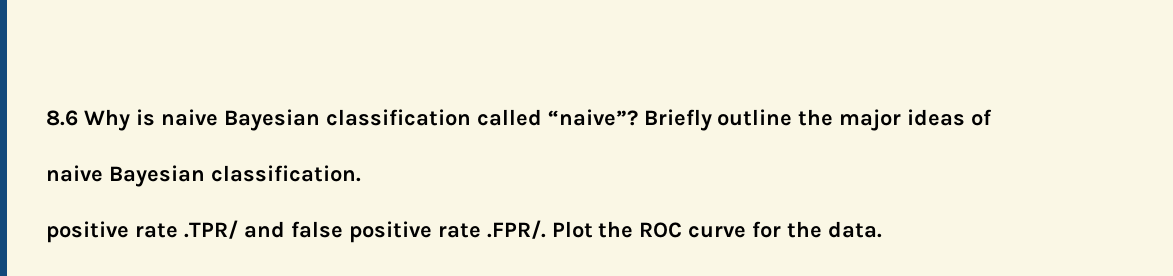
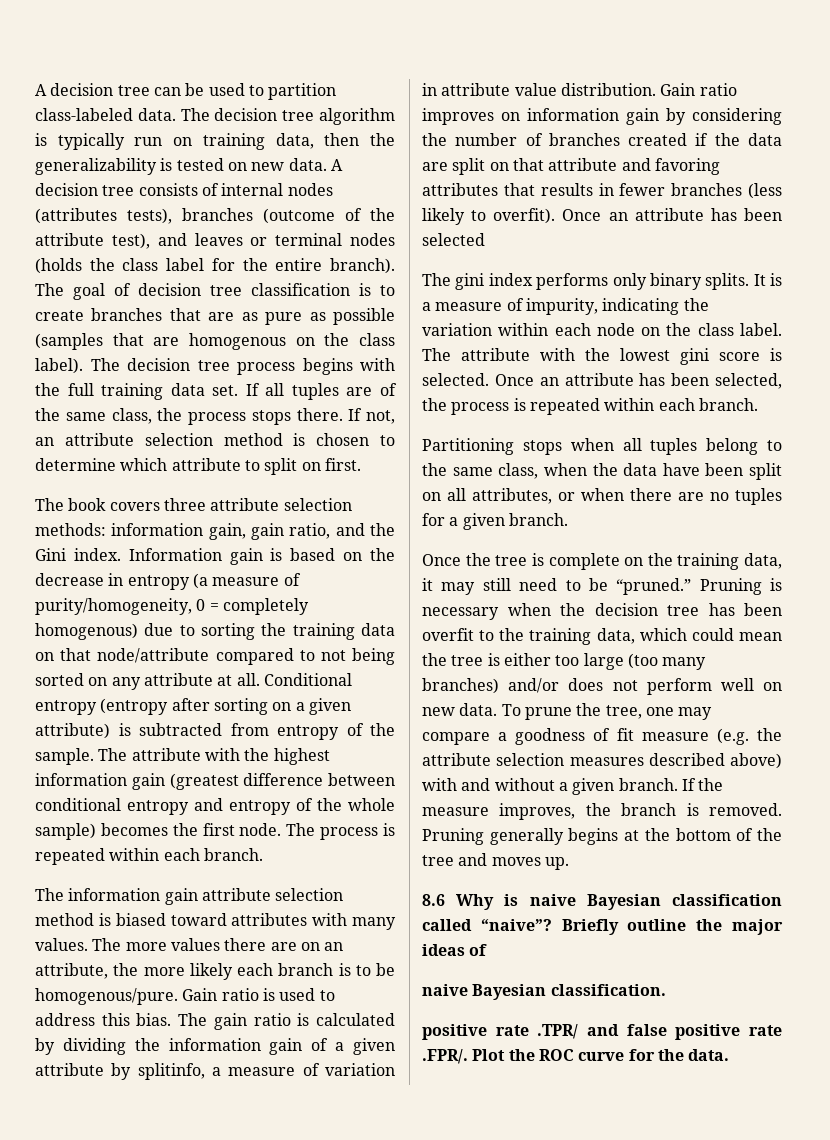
+ A decision tree can be used to partition class-labeled data. The decision tree algorithm is typically run on training data, then the generalizability is tested on new data. A decision tree consists of internal nodes (attributes tests), branches (outcome of the attribute test), and leaves or terminal nodes (holds the class label for the entire branch). The goal of decision tree classification is to create branches that are as pure as possible (samples that are homogenous on the class label). The decision tree process begins with the full training data set. If all tuples are of the same class, the process stops there. If not, an attribute selection method is chosen to determine which attribute to split on first.
+ The book covers three attribute selection methods: information gain, gain ratio, and the Gini index. Information gain is based on the decrease in entropy (a measure of purity/homogeneity, 0 = completely homogenous) due to sorting the training data on that node/attribute compared to not being sorted on any attribute at all. Conditional entropy (entropy after sorting on a given attribute) is subtracted from entropy of the sample. The attribute with the highest information gain (greatest difference between conditional entropy and entropy of the whole sample) becomes the first node. The process is repeated within each branch.
+ The information gain attribute selection method is biased toward attributes with many values. The more values there are on an attribute, the more likely each branch is to be homogenous/pure. Gain ratio is used to address this bias. The gain ratio is calculated by dividing the information gain of a given attribute by splitinfo, a measure of variation in attribute value distribution. Gain ratio improves on information gain by considering the number of branches created if the data are split on that attribute and favoring attributes that results in fewer branches (less likely to overfit). Once an attribute has been selected
+ The gini index performs only binary splits. It is a measure of impurity, indicating the variation within each node on the class label. The attribute with the lowest gini score is selected. Once an attribute has been selected, the process is repeated within each branch.
+ Partitioning stops when all tuples belong to the same class, when the data have been split on all attributes, or when there are no tuples for a given branch.
+ Once the tree is complete on the training data, it may still need to be “pruned.” Pruning is necessary when the decision tree has been overfit to the training data, which could mean the tree is either too large (too many branches) and/or does not perform well on new data. To prune the tree, one may compare a goodness of fit measure (e.g. the attribute selection measures described above) with and without a given branch. If the measure improves, the branch is removed. Pruning generally begins at the bottom of the tree and moves up.

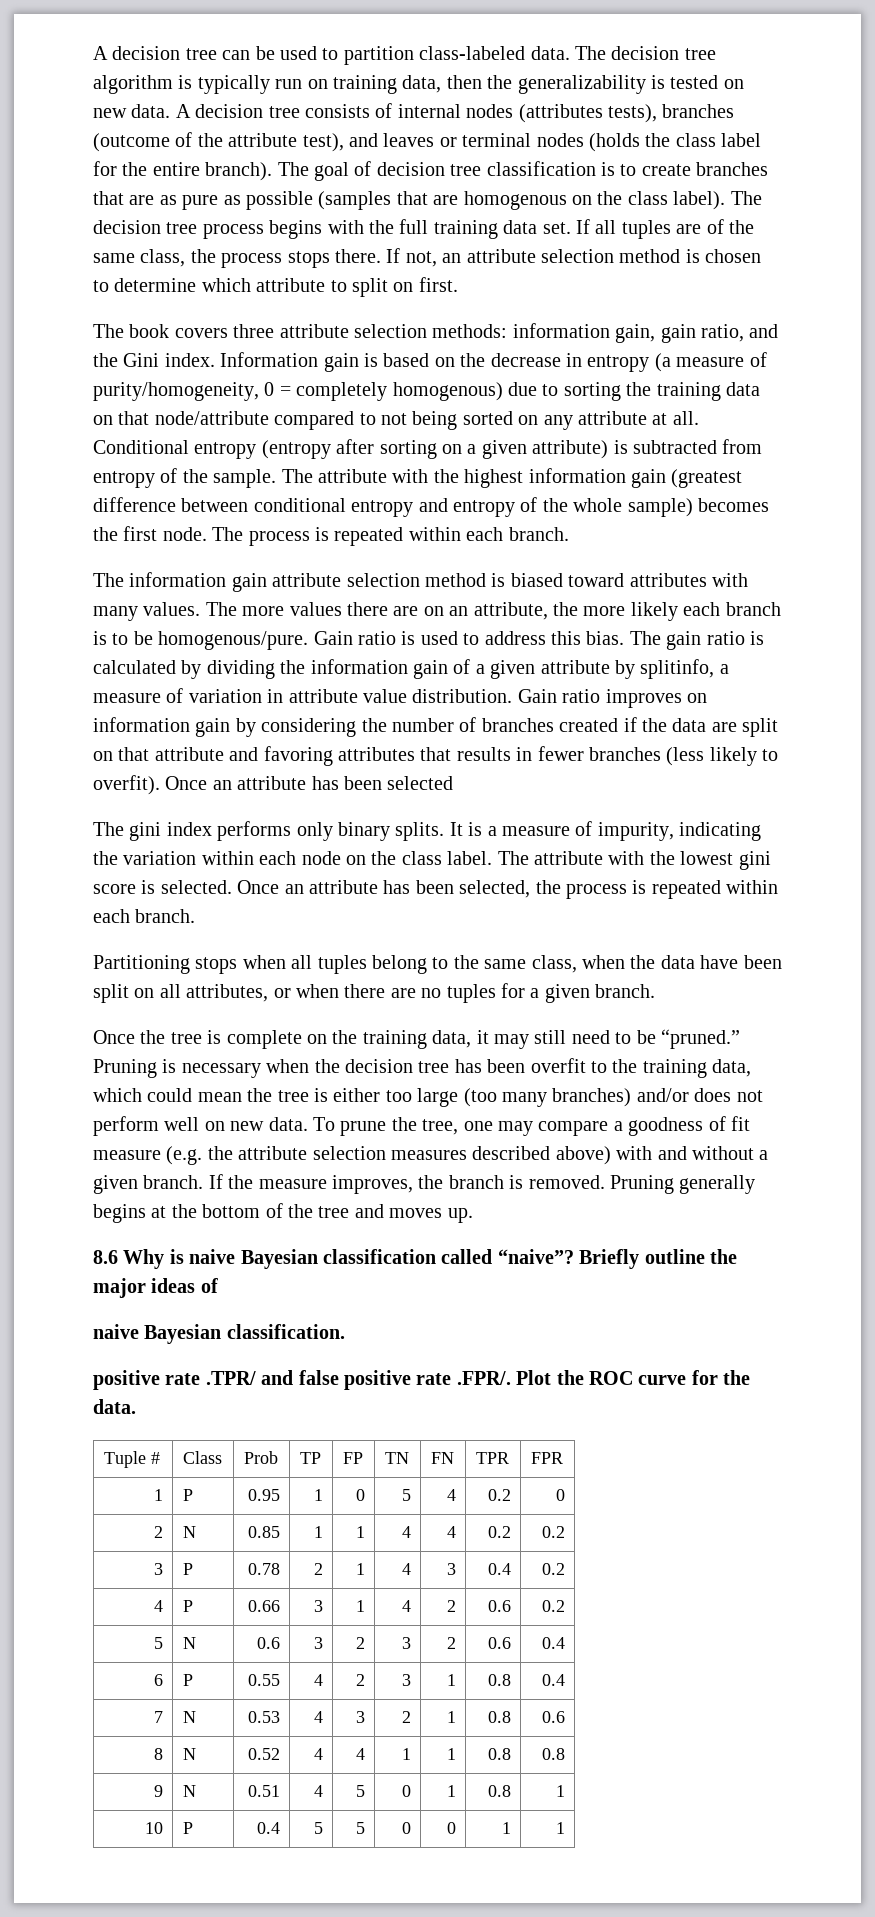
+ Tuple # | Class | Prob | TP | FP | TN | FN | TPR | FPR
+ 1 | P | 0.95 | 1 | 0 | 5 | 4 | 0.2 | 0
+ 2 | N | 0.85 | 1 | 1 | 4 | 4 | 0.2 | 0.2
+ 3 | P | 0.78 | 2 | 1 | 4 | 3 | 0.4 | 0.2
+ 4 | P | 0.66 | 3 | 1 | 4 | 2 | 0.6 | 0.2
+ 5 | N | 0.6 | 3 | 2 | 3 | 2 | 0.6 | 0.4
+ 6 | P | 0.55 | 4 | 2 | 3 | 1 | 0.8 | 0.4
+ 7 | N | 0.53 | 4 | 3 | 2 | 1 | 0.8 | 0.6
+ 8 | N | 0.52 | 4 | 4 | 1 | 1 | 0.8 | 0.8
+ 9 | N | 0.51 | 4 | 5 | 0 | 1 | 0.8 | 1
+ 10 | P | 0.4 | 5 | 5 | 0 | 0 | 1 | 1

